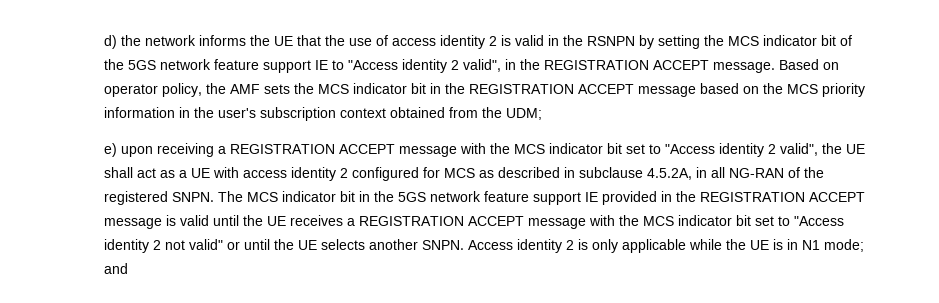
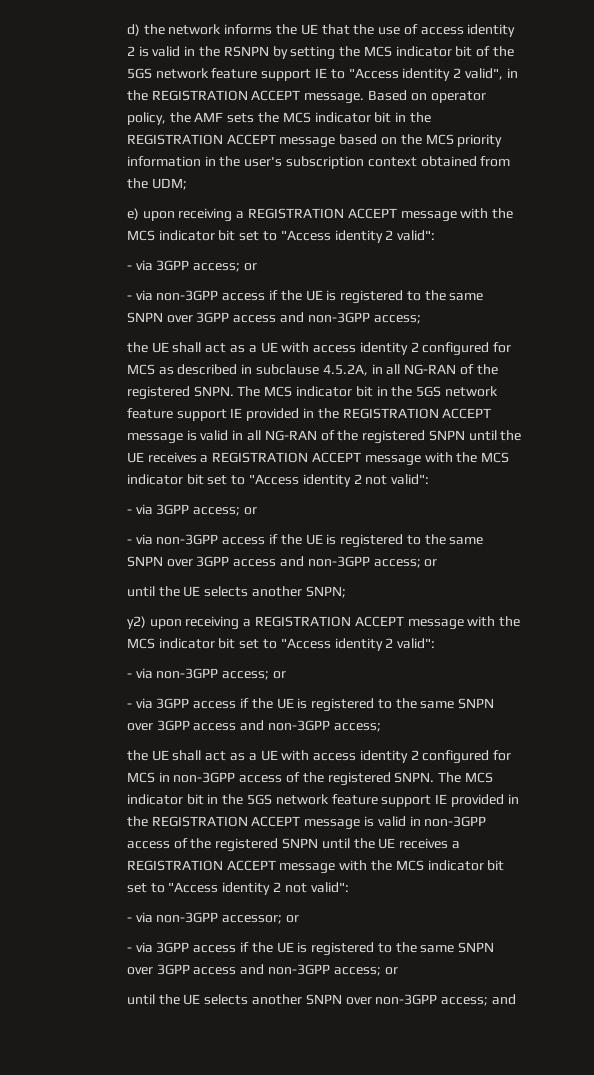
- e) upon receiving a REGISTRATION ACCEPT message with the MCS indicator bit set to "Access identity 2 valid", the UE shall act as a UE with access identity 2 configured for MCS as described in subclause 4.5.2A, in all NG-RAN of the registered SNPN.
+ e) upon receiving a REGISTRATION ACCEPT message with the MCS indicator bit set to "Access identity 2 valid":
+ - via 3GPP access; or
+ - via non-3GPP access if the UE is registered to the same SNPN over 3GPP access and non-3GPP access;
+ the UE shall act as a UE with access identity 2 configured for MCS as described in subclause 4.5.2A, in all NG-RAN of the registered SNPN.
- The MCS indicator bit in the 5GS network feature support IE provided in the REGISTRATION ACCEPT message is valid until the UE receives a REGISTRATION ACCEPT message with the MCS indicator bit set to "Access identity 2 not valid" or until the UE selects another SNPN. Access identity 2 is only applicable while the UE is in N1 mode; and
+ The MCS indicator bit in the 5GS network feature support IE provided in the REGISTRATION ACCEPT message is valid in all NG-RAN of the registered SNPN until the UE receives a REGISTRATION ACCEPT message with the MCS indicator bit set to "Access identity 2 not valid":
+ - via 3GPP access; or
+ - via non-3GPP access if the UE is registered to the same SNPN over 3GPP access and non-3GPP access; or
+ until the UE selects another SNPN;
+ y2) upon receiving a REGISTRATION ACCEPT message with the MCS indicator bit set to "Access identity 2 valid":
+ - via non-3GPP access; or
+ - via 3GPP access if the UE is registered to the same SNPN over 3GPP access and non-3GPP access;
+ the UE shall act as a UE with access identity 2 configured for MCS in non-3GPP access of the registered SNPN. The MCS indicator bit in the 5GS network feature support IE provided in the REGISTRATION ACCEPT message is valid in non-3GPP access of the registered SNPN until the UE receives a REGISTRATION ACCEPT message with the MCS indicator bit set to "Access identity 2 not valid":
+ - via non-3GPP accessor; or
+ - via 3GPP access if the UE is registered to the same SNPN over 3GPP access and non-3GPP access; or
+ until the UE selects another SNPN over non-3GPP access; and

